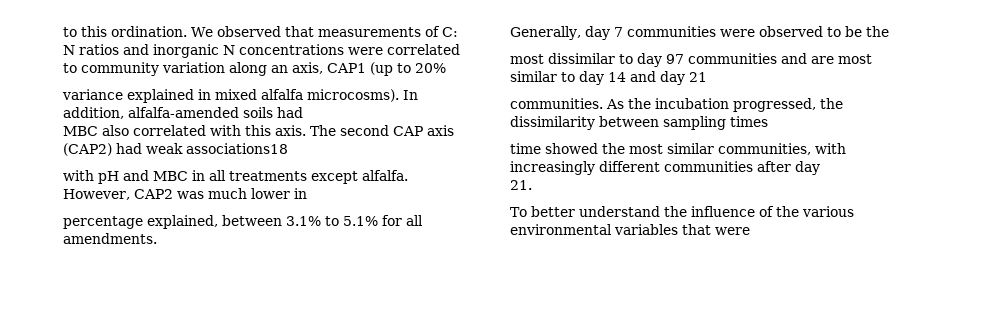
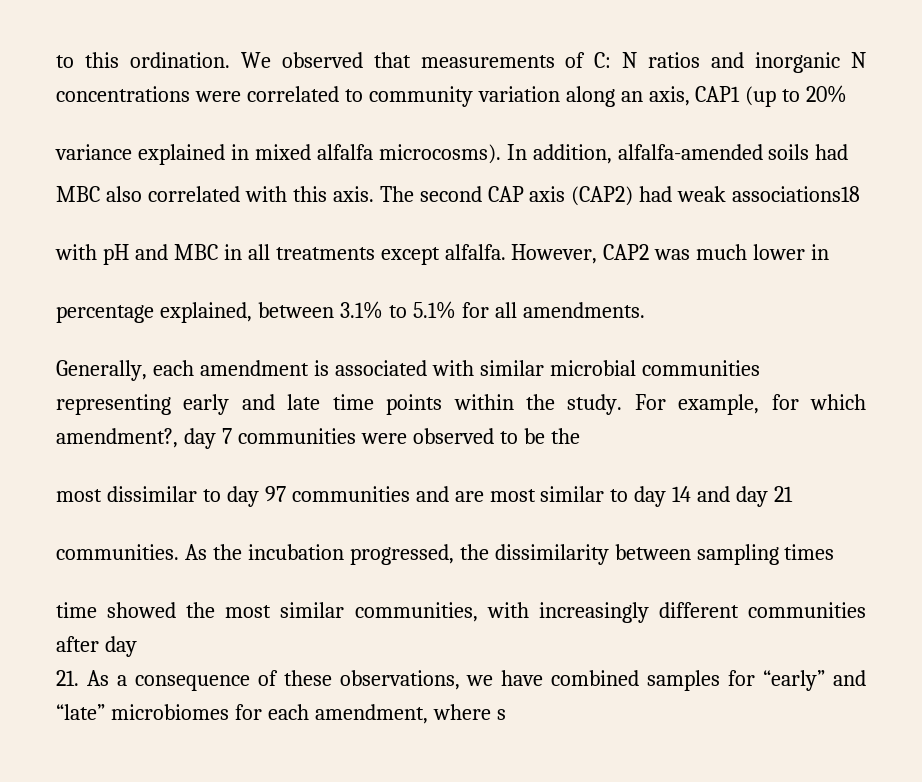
- Generally, day 7 communities were observed to be the
+ Generally, each amendment is associated with similar microbial communities representing early and late time points within the study. For example, for which amendment?, day 7 communities were observed to be the
- 21.
- To better understand the influence of the various environmental variables that were
+ 21. As a consequence of these observations, we have combined samples for “early” and “late” microbiomes for each amendment, where s

